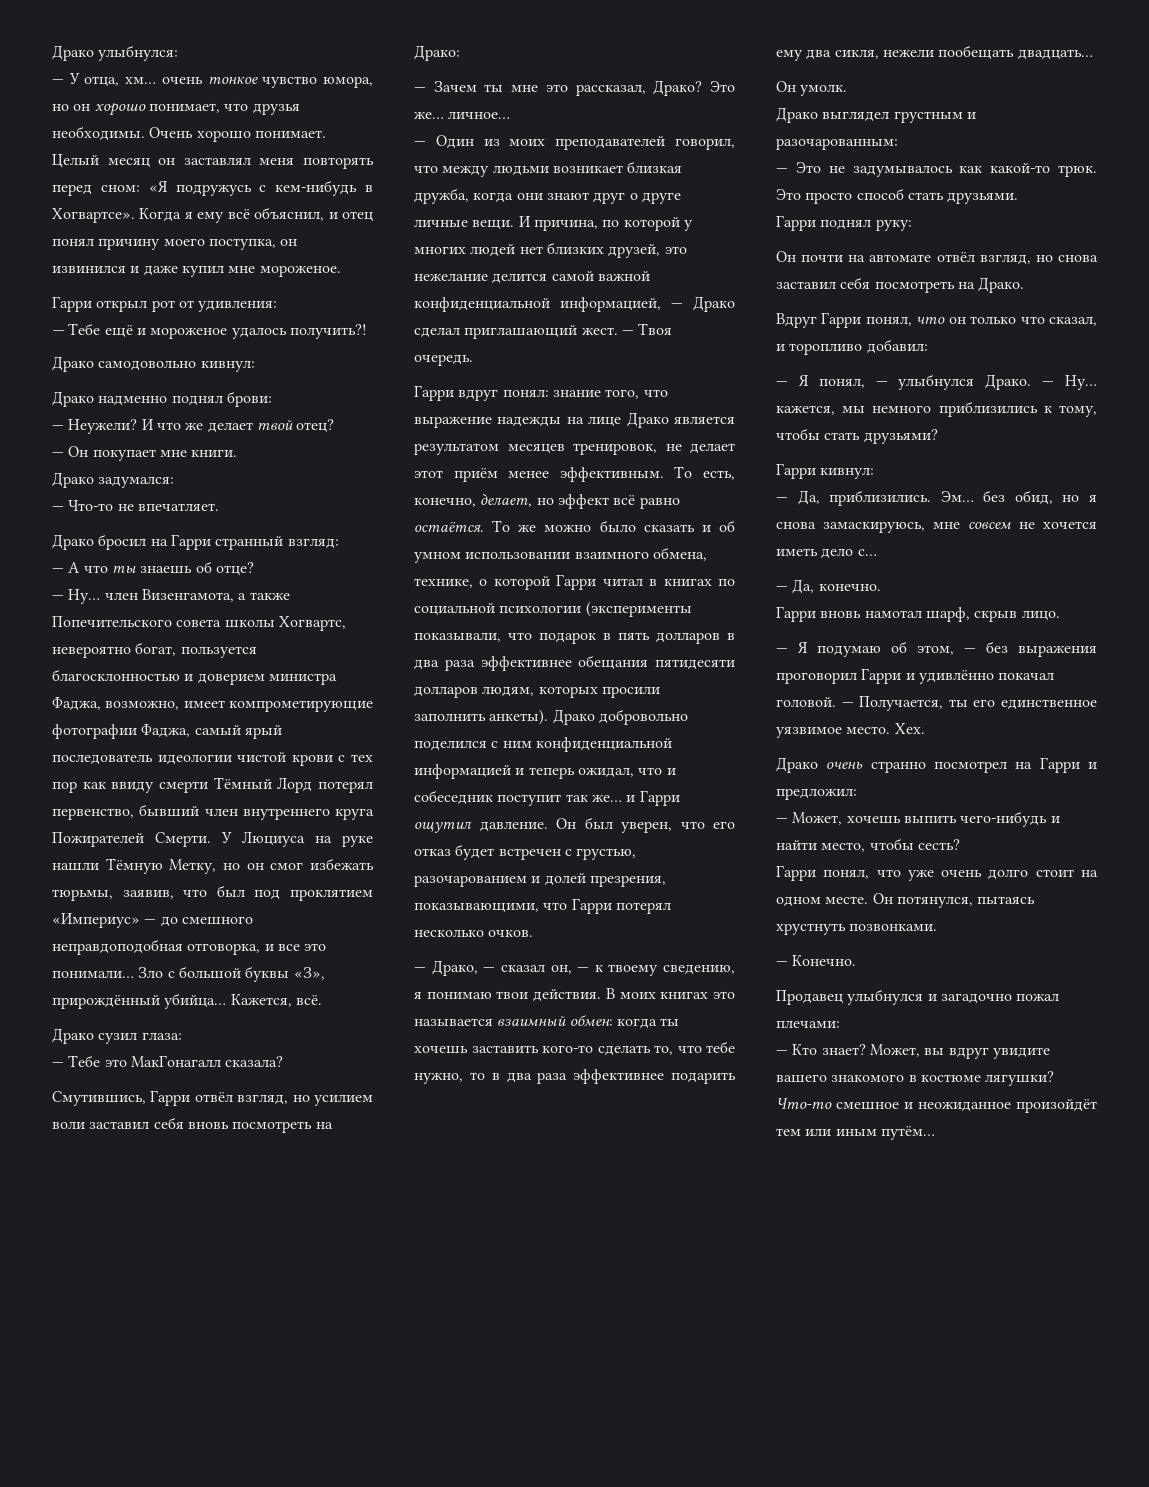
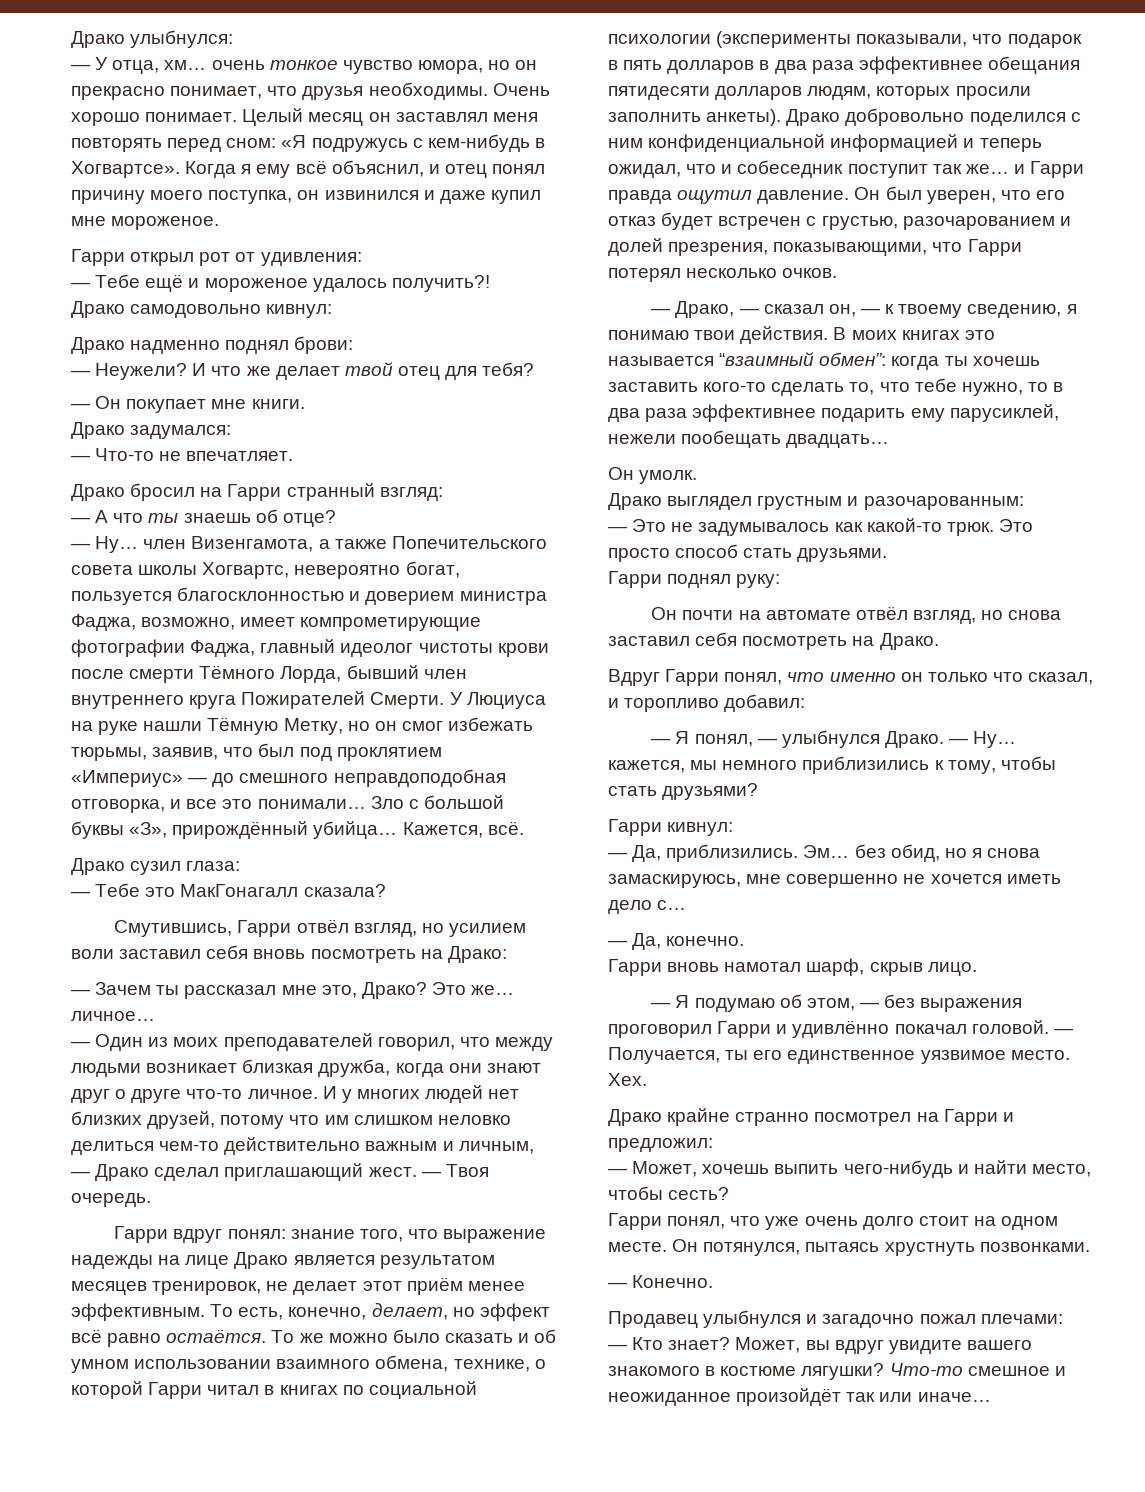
- — У отца, хм… очень тонкое чувство юмора, но он хорошо понимает, что друзья необходимы.
+ — У отца, хм… очень тонкое чувство юмора, но он прекрасно понимает, что друзья необходимы.
- И что же делает твой отец?
+ И что же делает твой отец для тебя?
- — Ну… член Визенгамота, а также Попечительского совета школы Хогвартс, невероятно богат, пользуется благосклонностью и доверием министра Фаджа, возможно, имеет компрометирующие фотографии Фаджа, самый ярый последователь идеологии чистой крови с тех пор как ввиду смерти Тёмный Лорд потерял первенство, бывший член внутреннего круга Пожирателей Смерти.
+ — Ну… член Визенгамота, а также Попечительского совета школы Хогвартс, невероятно богат, пользуется благосклонностью и доверием министра Фаджа, возможно, имеет компрометирующие фотографии Фаджа, главный идеолог чистоты крови после смерти Тёмного Лорда, бывший член внутреннего круга Пожирателей Смерти.
- — Зачем ты мне это рассказал, Драко?
+ — Зачем ты рассказал мне это, Драко?
- — Один из моих преподавателей говорил, что между людьми возникает близкая дружба, когда они знают друг о друге личные вещи. И причина, по которой у многих людей нет близких друзей, это нежелание делится самой важной конфиденциальной информацией, — Драко сделал приглашающий жест.
+ — Один из моих преподавателей говорил, что между людьми возникает близкая дружба, когда они знают друг о друге что-то личное. И у многих людей нет близких друзей, потому что им слишком неловко делиться чем-то действительно важным и личным, — Драко сделал приглашающий жест.
- Драко добровольно поделился с ним конфиденциальной информацией и теперь ожидал, что и собеседник поступит так же… и Гарри ощутил давление.
+ Драко добровольно поделился с ним конфиденциальной информацией и теперь ожидал, что и собеседник поступит так же… и Гарри правда ощутил давление.
- В моих книгах это называется взаимный обмен: когда ты хочешь заставить кого-то сделать то, что тебе нужно, то в два раза эффективнее подарить ему два сикля, нежели пообещать двадцать…
+ В моих книгах это называется “взаимный обмен”: когда ты хочешь заставить кого-то сделать то, что тебе нужно, то в два раза эффективнее подарить ему парусиклей, нежели пообещать двадцать…
- Вдруг Гарри понял, что он только что сказал, и торопливо добавил:
+ Вдруг Гарри понял, что именно он только что сказал, и торопливо добавил:
- Эм… без обид, но я снова замаскируюсь, мне совсем не хочется иметь дело с…
+ Эм… без обид, но я снова замаскируюсь, мне совершенно не хочется иметь дело с…
- Драко очень странно посмотрел на Гарри и предложил:
+ Драко крайне странно посмотрел на Гарри и предложил:
- Что-то смешное и неожиданное произойдёт тем или иным путём…
+ Что-то смешное и неожиданное произойдёт так или иначе…

